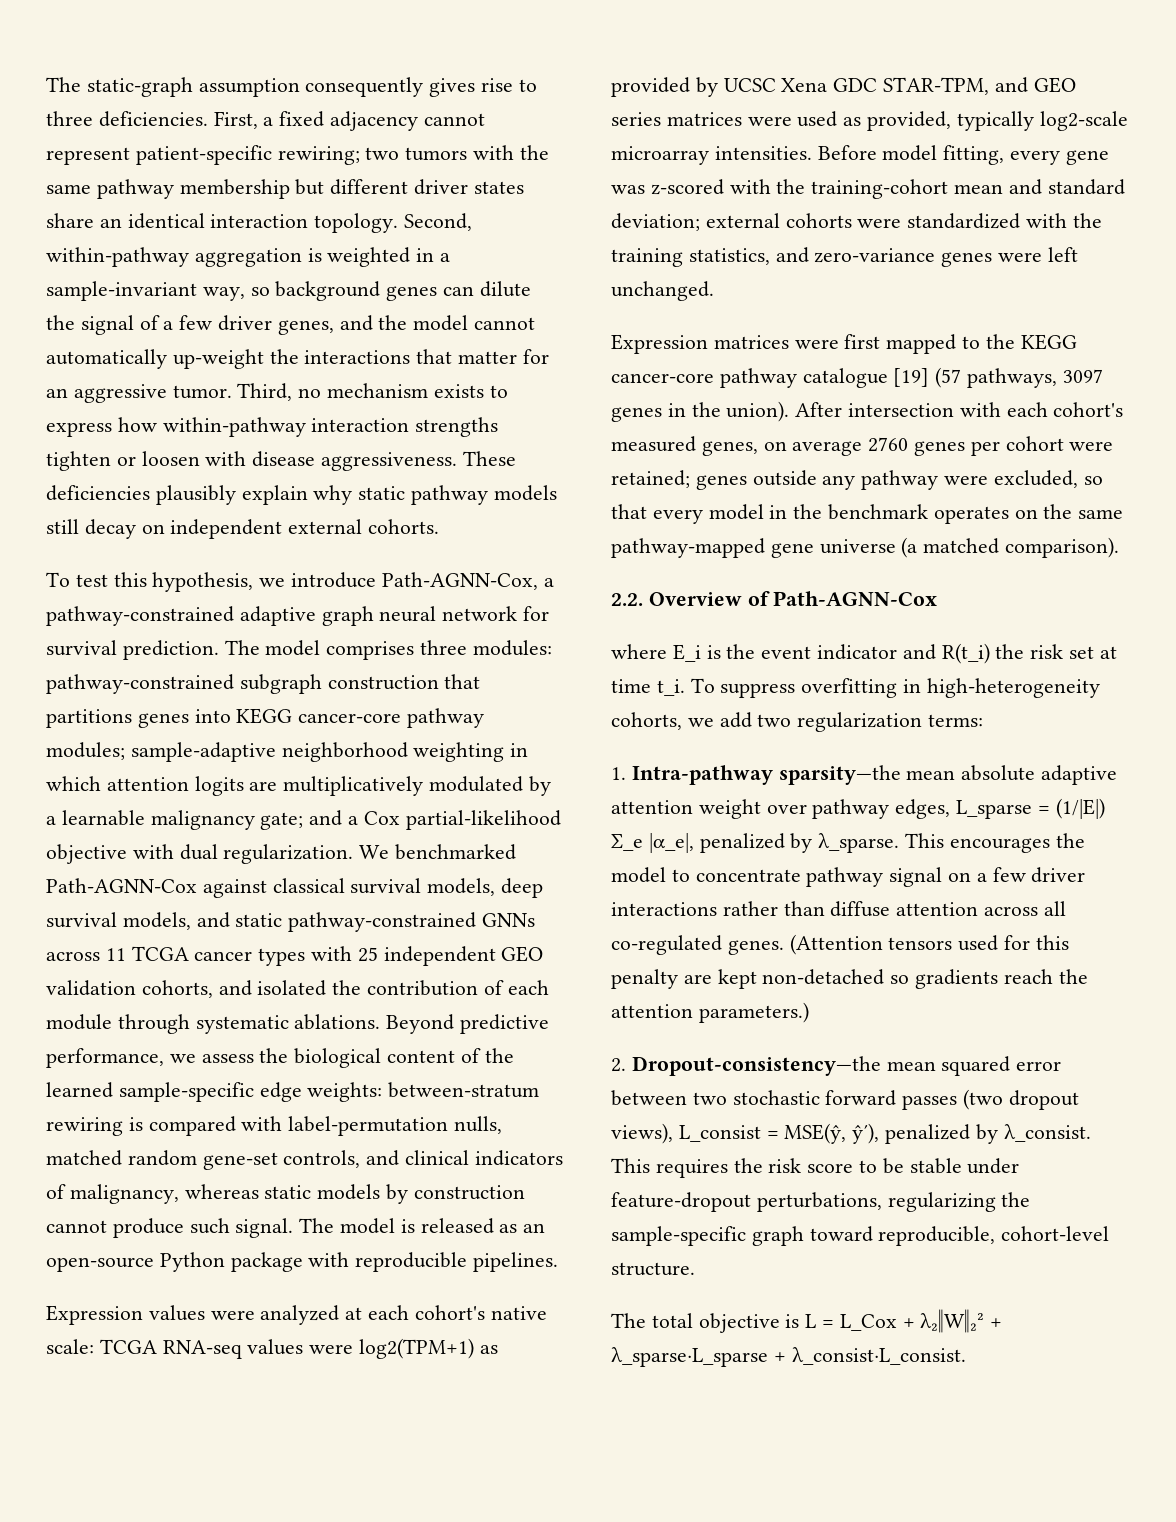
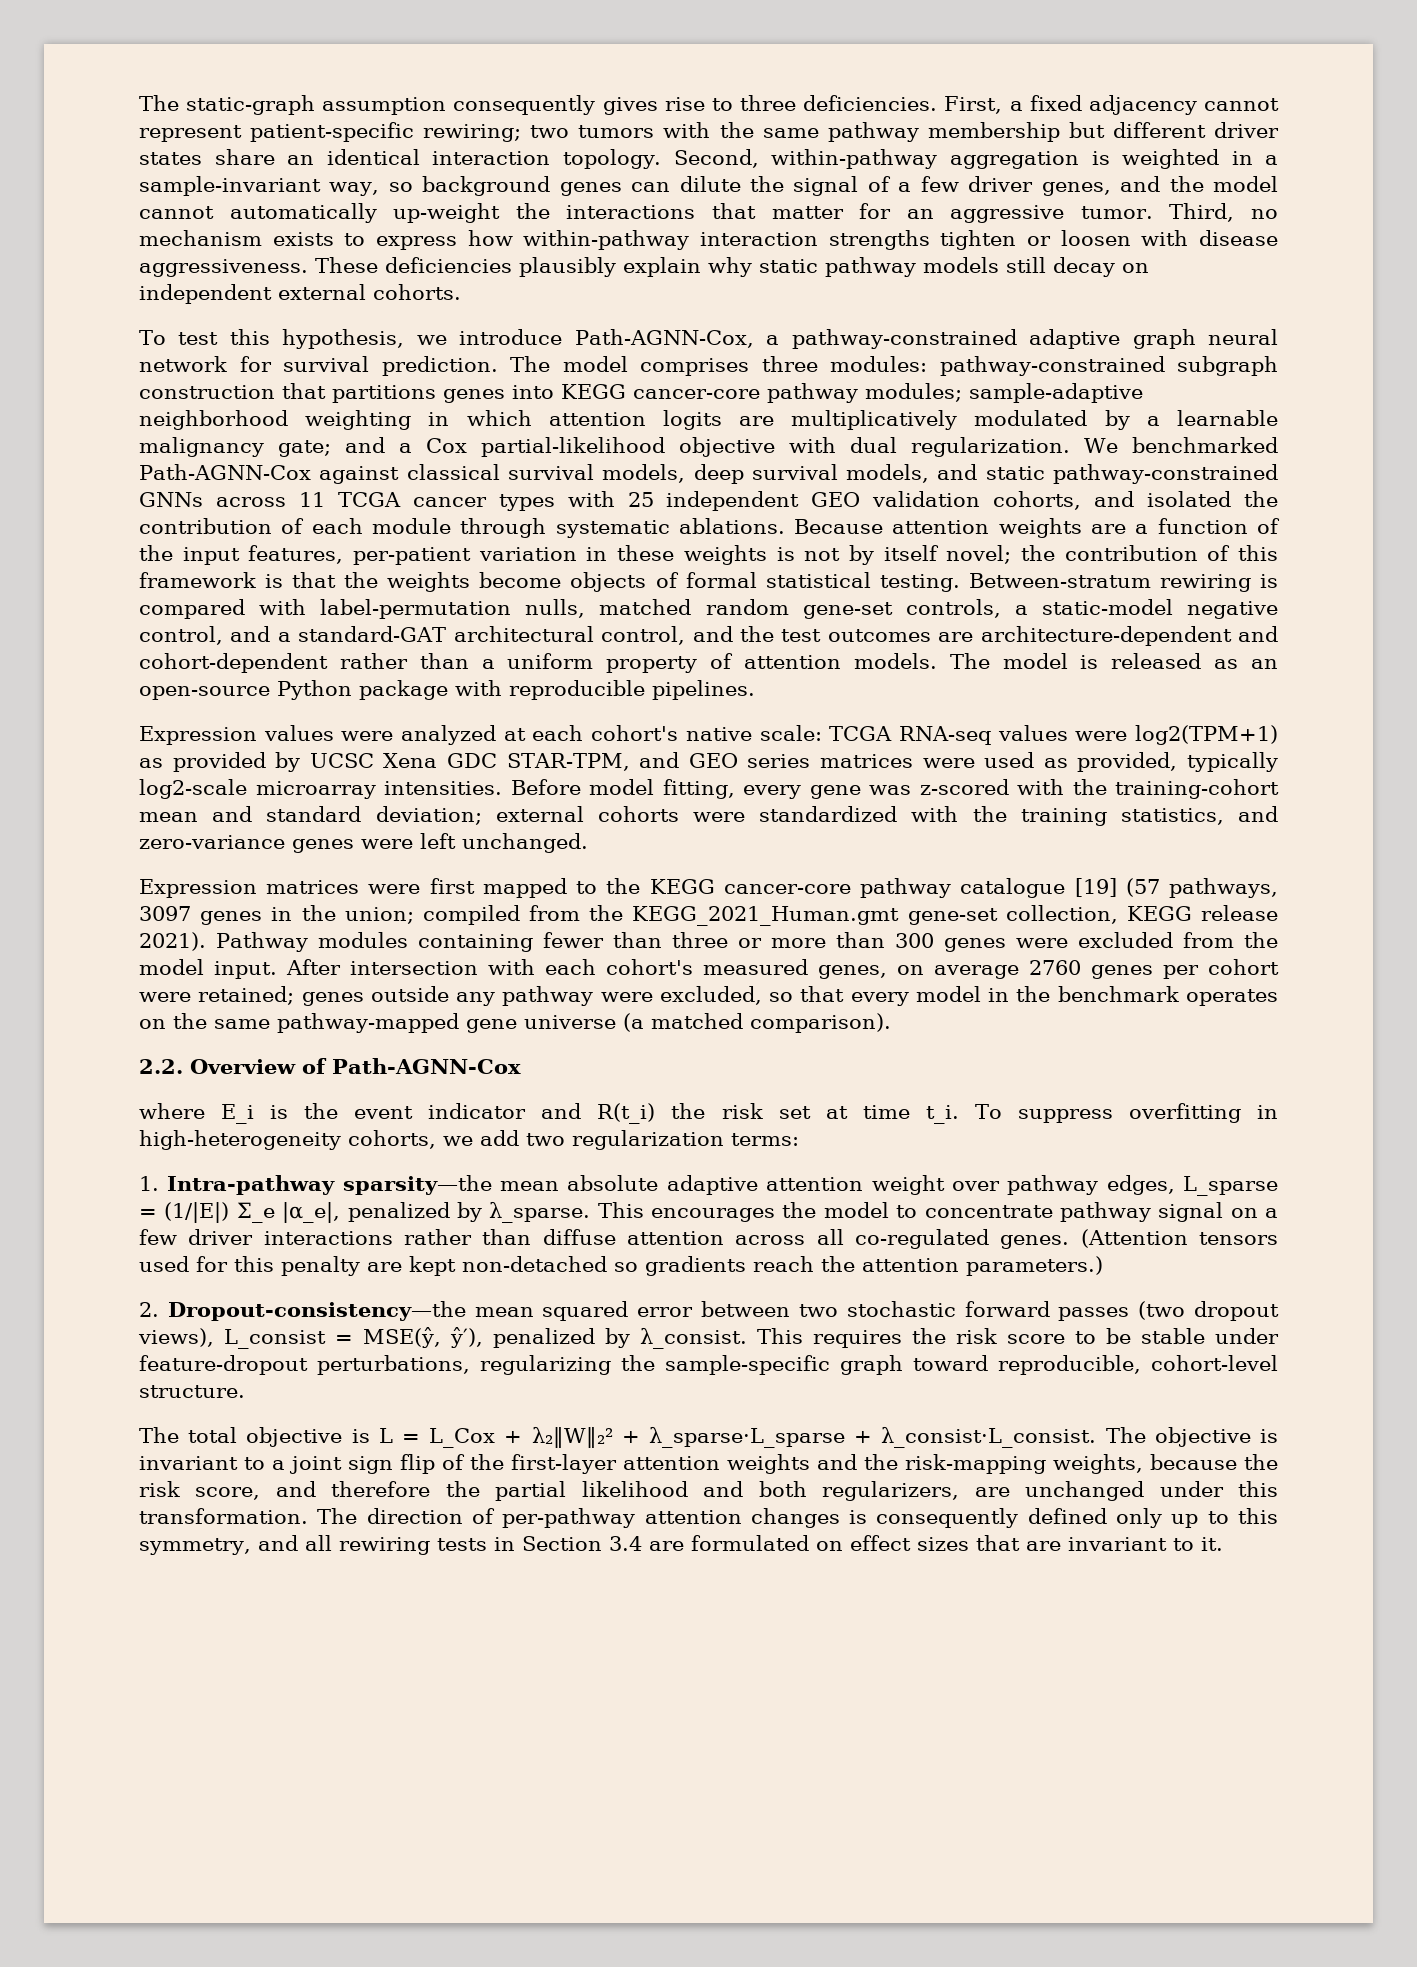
- Beyond predictive performance, we assess the biological content of the learned sample-specific edge weights: between-stratum rewiring is compared with label-permutation nulls, matched random gene-set controls, and clinical indicators of malignancy, whereas static models by construction cannot produce such signal.
+ Because attention weights are a function of the input features, per-patient variation in these weights is not by itself novel; the contribution of this framework is that the weights become objects of formal statistical testing. Between-stratum rewiring is compared with label-permutation nulls, matched random gene-set controls, a static-model negative control, and a standard-GAT architectural control, and the test outcomes are architecture-dependent and cohort-dependent rather than a uniform property of attention models.
- Expression matrices were first mapped to the KEGG cancer-core pathway catalogue [19] (57 pathways, 3097 genes in the union).
+ Expression matrices were first mapped to the KEGG cancer-core pathway catalogue [19] (57 pathways, 3097 genes in the union; compiled from the KEGG_2021_Human.gmt gene-set collection, KEGG release 2021). Pathway modules containing fewer than three or more than 300 genes were excluded from the model input.
+ The objective is invariant to a joint sign flip of the first-layer attention weights and the risk-mapping weights, because the risk score, and therefore the partial likelihood and both regularizers, are unchanged under this transformation. The direction of per-pathway attention changes is consequently defined only up to this symmetry, and all rewiring tests in Section 3.4 are formulated on effect sizes that are invariant to it.

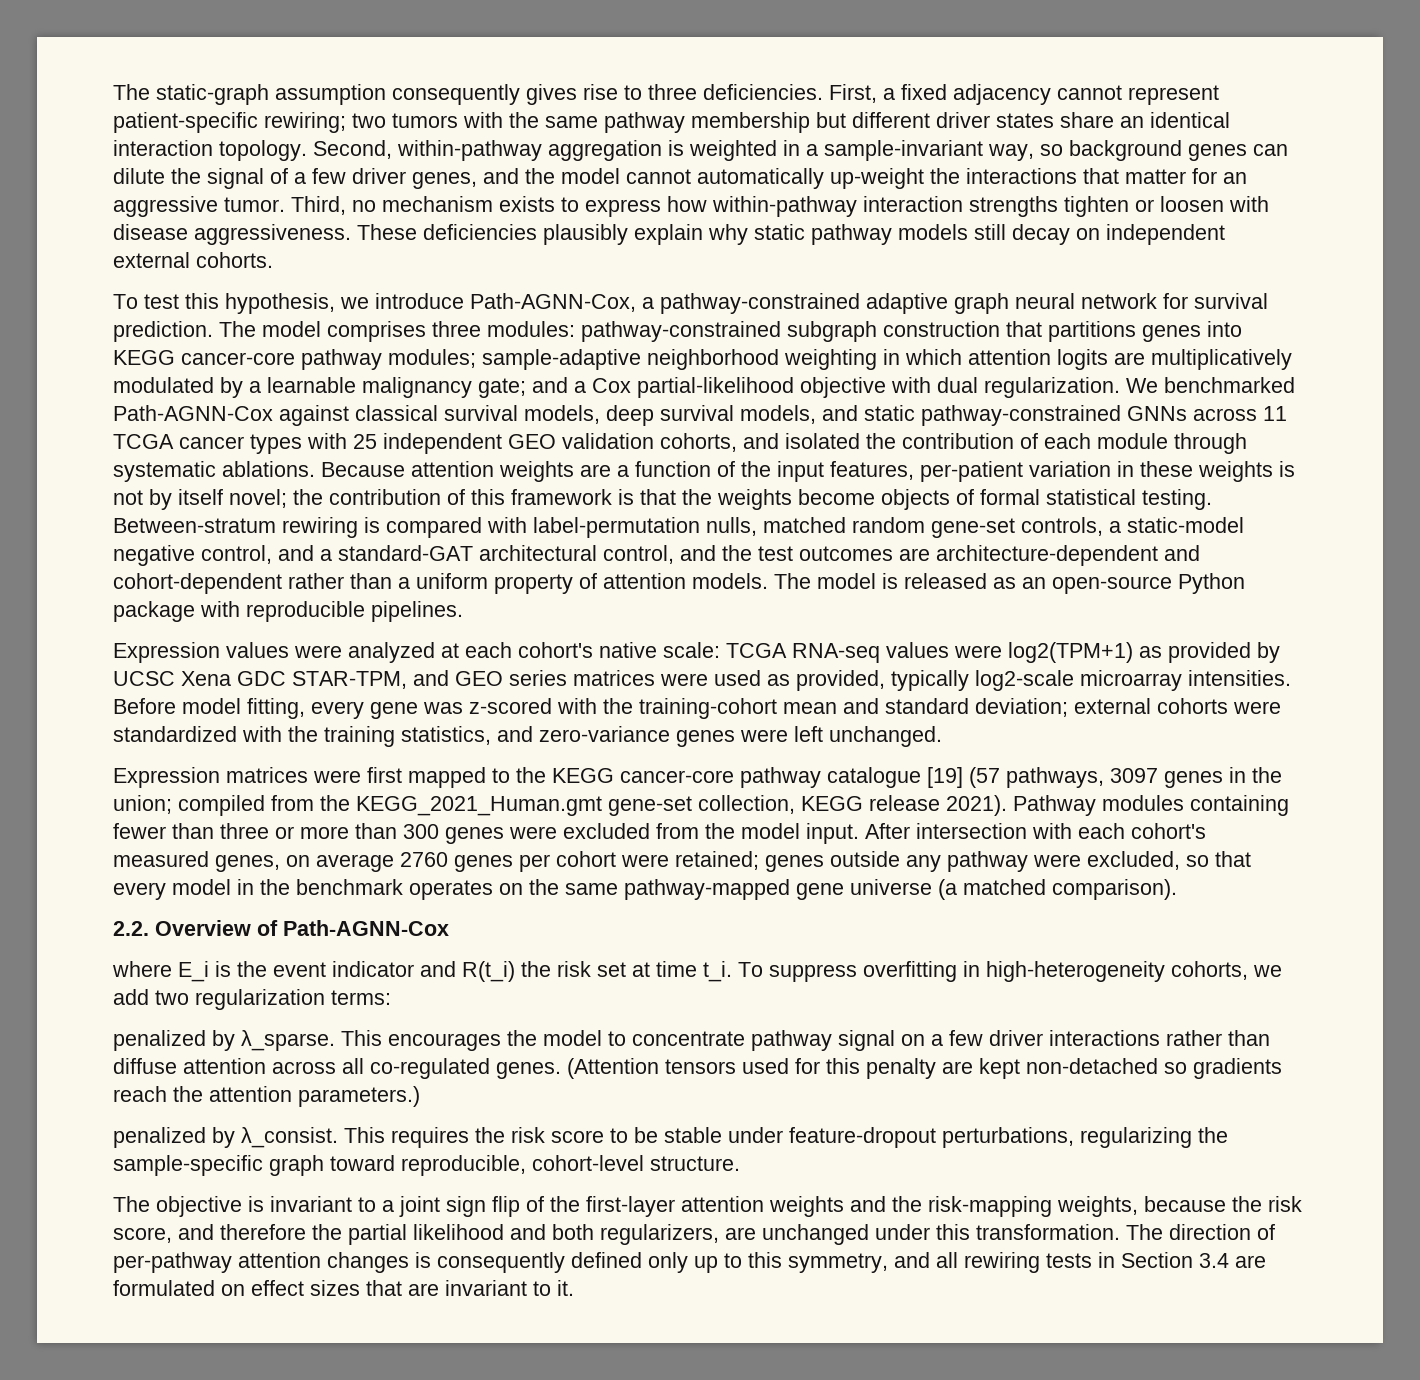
- 1. Intra-pathway sparsity—the mean absolute adaptive attention weight over pathway edges, L_sparse = (1/|E|) Σ_e |α_e|, penalized by λ_sparse.
+ penalized by λ_sparse.
- 2. Dropout-consistency—the mean squared error between two stochastic forward passes (two dropout views), L_consist = MSE(ŷ, ŷ′), penalized by λ_consist.
+ penalized by λ_consist.
- The total objective is L = L_Cox + λ₂‖W‖₂² + λ_sparse·L_sparse + λ_consist·L_consist. The objective is invariant to a joint sign flip of the first-layer attention weights and the risk-mapping weights, because the risk score, and therefore the partial likelihood and both regularizers, are unchanged under this transformation.
+ The objective is invariant to a joint sign flip of the first-layer attention weights and the risk-mapping weights, because the risk score, and therefore the partial likelihood and both regularizers, are unchanged under this transformation.

